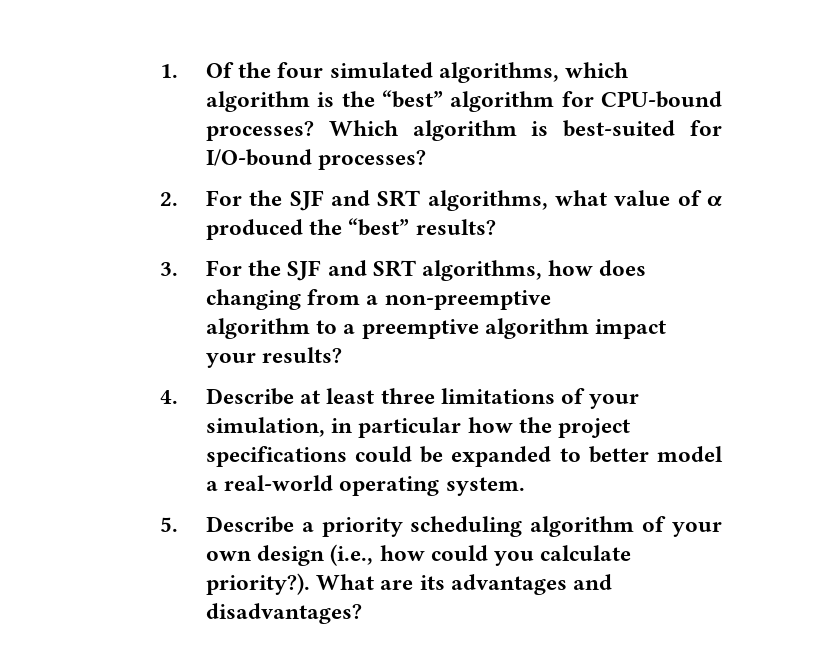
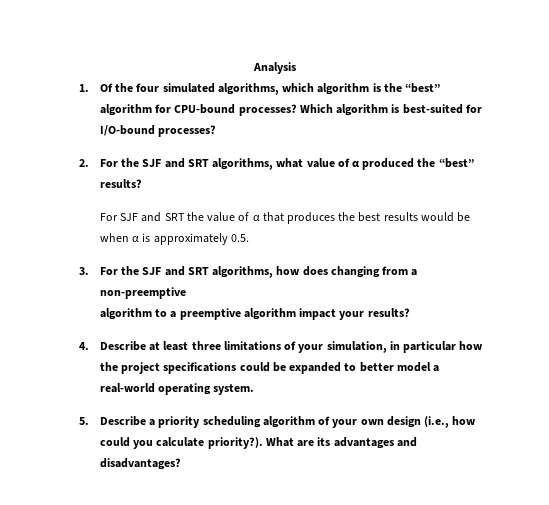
+ Analysis
+ For SJF and SRT the value of α that produces the best results would be when α is approximately 0.5.

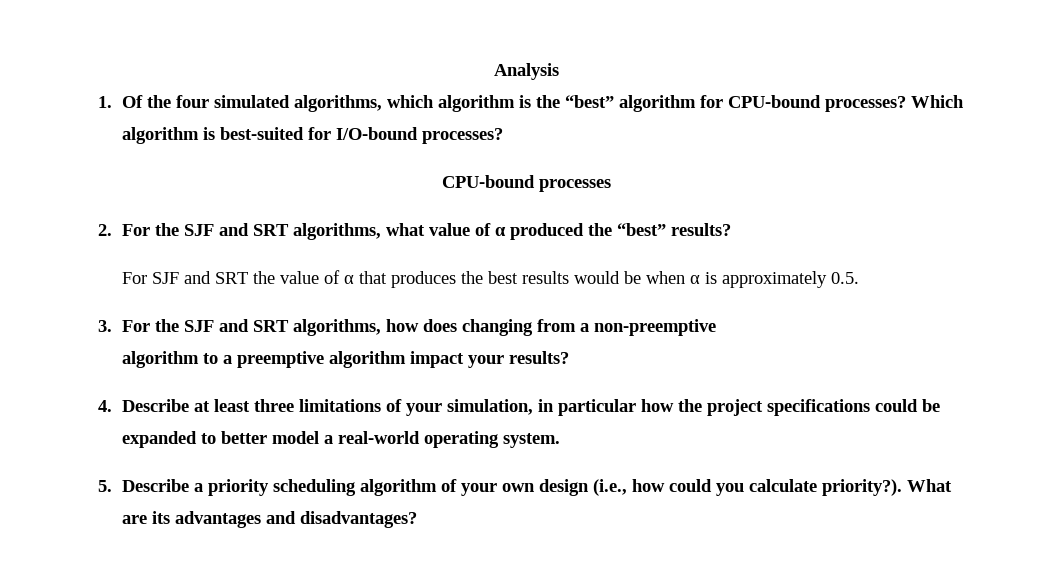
+ CPU-bound processes

